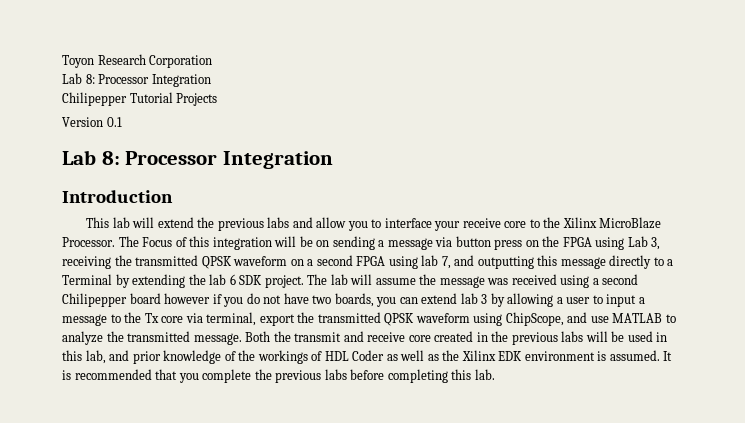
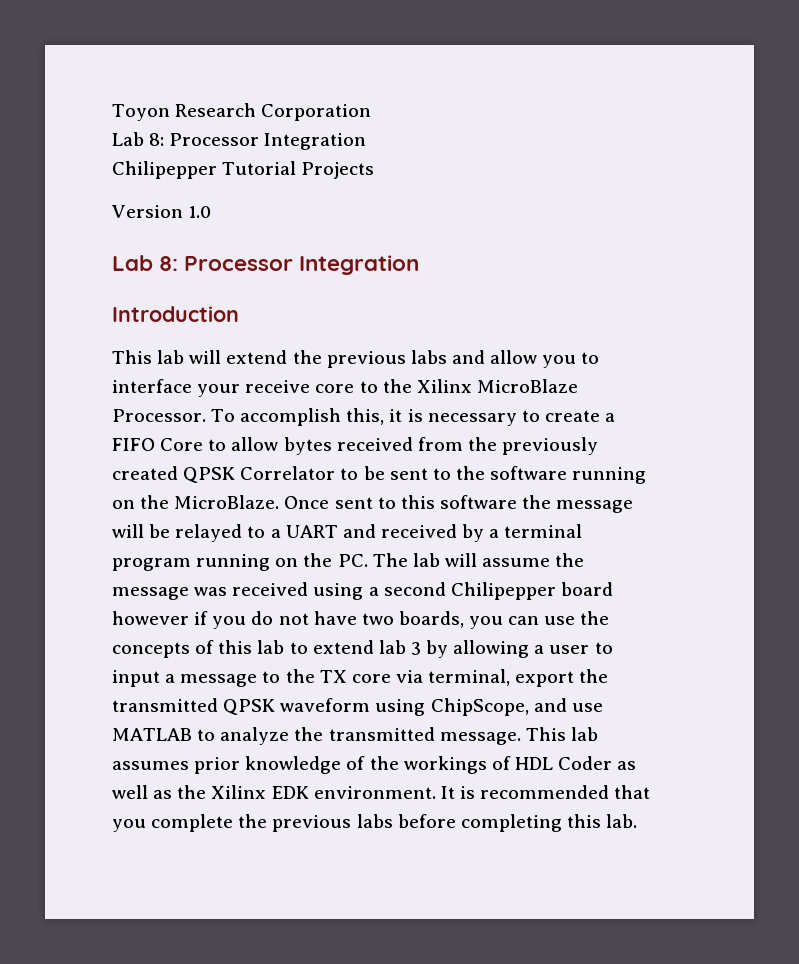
- Version 0.1
+ Version 1.0
- The Focus of this integration will be on sending a message via button press on the FPGA using Lab 3, receiving the transmitted QPSK waveform on a second FPGA using lab 7, and outputting this message directly to a Terminal by extending the lab 6 SDK project. The lab will assume the message was received using a second Chilipepper board however if you do not have two boards, you can extend lab 3 by allowing a user to input a message to the Tx core via terminal, export the transmitted QPSK waveform using ChipScope, and use MATLAB to analyze the transmitted message.
+ To accomplish this, it is necessary to create a FIFO Core to allow bytes received from the previously created QPSK Correlator to be sent to the software running on the MicroBlaze. Once sent to this software the message will be relayed to a UART and received by a terminal program running on the PC. The lab will assume the message was received using a second Chilipepper board however if you do not have two boards, you can use the concepts of this lab to extend lab 3 by allowing a user to input a message to the TX core via terminal, export the transmitted QPSK waveform using ChipScope, and use MATLAB to analyze the transmitted message.
- Both the transmit and receive core created in the previous labs will be used in this lab, and prior knowledge of the workings of HDL Coder as well as the Xilinx EDK environment is assumed.
+ This lab assumes prior knowledge of the workings of HDL Coder as well as the Xilinx EDK environment.

